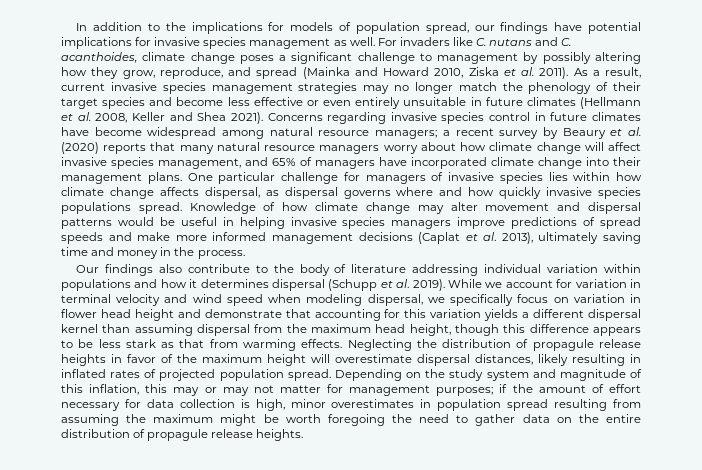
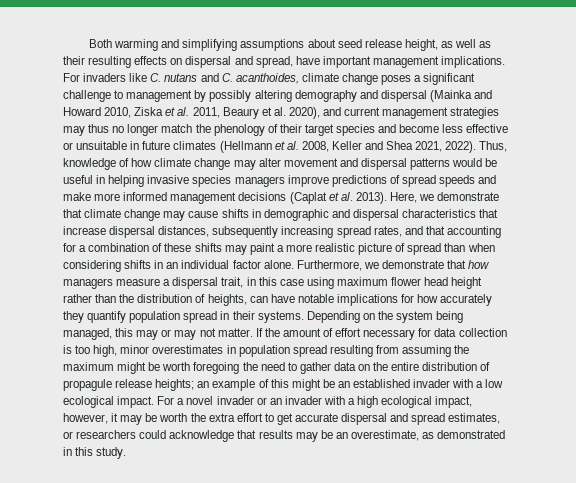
- In addition to the implications for models of population spread, our findings have potential implications for invasive species management as well.
+ Both warming and simplifying assumptions about seed release height, as well as their resulting effects on dispersal and spread, have important management implications.
- For invaders like C. nutans and C. acanthoides, climate change poses a significant challenge to management by possibly altering how they grow, reproduce, and spread (Mainka and Howard 2010, Ziska et al. 2011). As a result, current invasive species management strategies may no longer match the phenology of their target species and become less effective or even entirely unsuitable in future climates (Hellmann et al. 2008, Keller and Shea 2021). Concerns regarding invasive species control in future climates have become widespread among natural resource managers; a recent survey by Beaury et al. (2020) reports that many natural resource managers worry about how climate change will affect invasive species management, and 65% of managers have incorporated climate change into their management plans. One particular challenge for managers of invasive species lies within how climate change affects dispersal, as dispersal governs where and how quickly invasive species populations spread. Knowledge of how climate change may alter movement and dispersal patterns would be useful in helping invasive species managers improve predictions of spread speeds and make more informed management decisions (Caplat et al. 2013), ultimately saving time and money in the process.
- Our findings also contribute to the body of literature addressing individual variation within populations and how it determines dispersal (Schupp et al. 2019). While we account for variation in terminal velocity and wind speed when modeling dispersal, we specifically focus on variation in flower head height and demonstrate that accounting for this variation yields a different dispersal kernel than assuming dispersal from the maximum head height, though this difference appears to be less stark as that from warming effects. Neglecting the distribution of propagule release heights in favor of the maximum height will overestimate dispersal distances, likely resulting in inflated rates of projected population spread. Depending on the study system and magnitude of this inflation, this may or may not matter for management purposes; if the amount of effort necessary for data collection is high, minor overestimates in population spread resulting from assuming the maximum might be worth foregoing the need to gather data on the entire distribution of propagule release heights.
+ For invaders like C. nutans and C. acanthoides, climate change poses a significant challenge to management by possibly altering demography and dispersal (Mainka and Howard 2010, Ziska et al. 2011, Beaury et al. 2020), and current management strategies may thus no longer match the phenology of their target species and become less effective or unsuitable in future climates (Hellmann et al. 2008, Keller and Shea 2021, 2022). Thus, knowledge of how climate change may alter movement and dispersal patterns would be useful in helping invasive species managers improve predictions of spread speeds and make more informed management decisions (Caplat et al. 2013). Here, we demonstrate that climate change may cause shifts in demographic and dispersal characteristics that increase dispersal distances, subsequently increasing spread rates, and that accounting for a combination of these shifts may paint a more realistic picture of spread than when considering shifts in an individual factor alone. Furthermore, we demonstrate that how managers measure a dispersal trait, in this case using maximum flower head height rather than the distribution of heights, can have notable implications for how accurately they quantify population spread in their systems. Depending on the system being managed, this may or may not matter. If the amount of effort necessary for data collection is too high, minor overestimates in population spread resulting from assuming the maximum might be worth foregoing the need to gather data on the entire distribution of propagule release heights; an example of this might be an established invader with a low ecological impact. For a novel invader or an invader with a high ecological impact, however, it may be worth the extra effort to get accurate dispersal and spread estimates, or researchers could acknowledge that results may be an overestimate, as demonstrated in this study.

